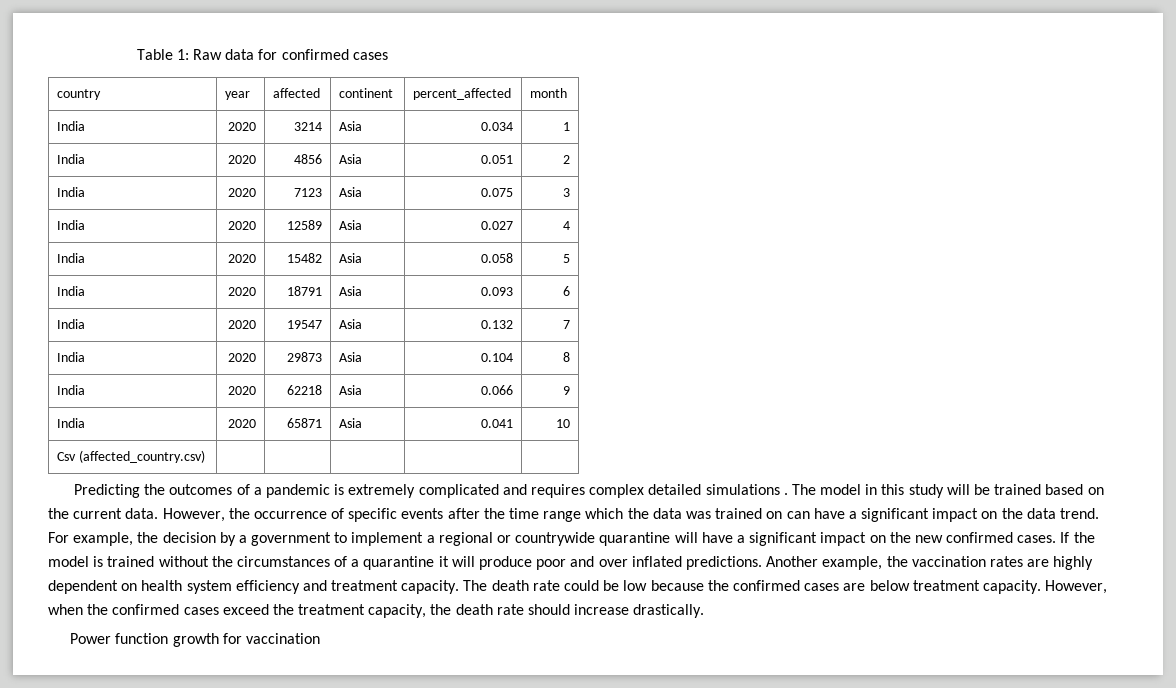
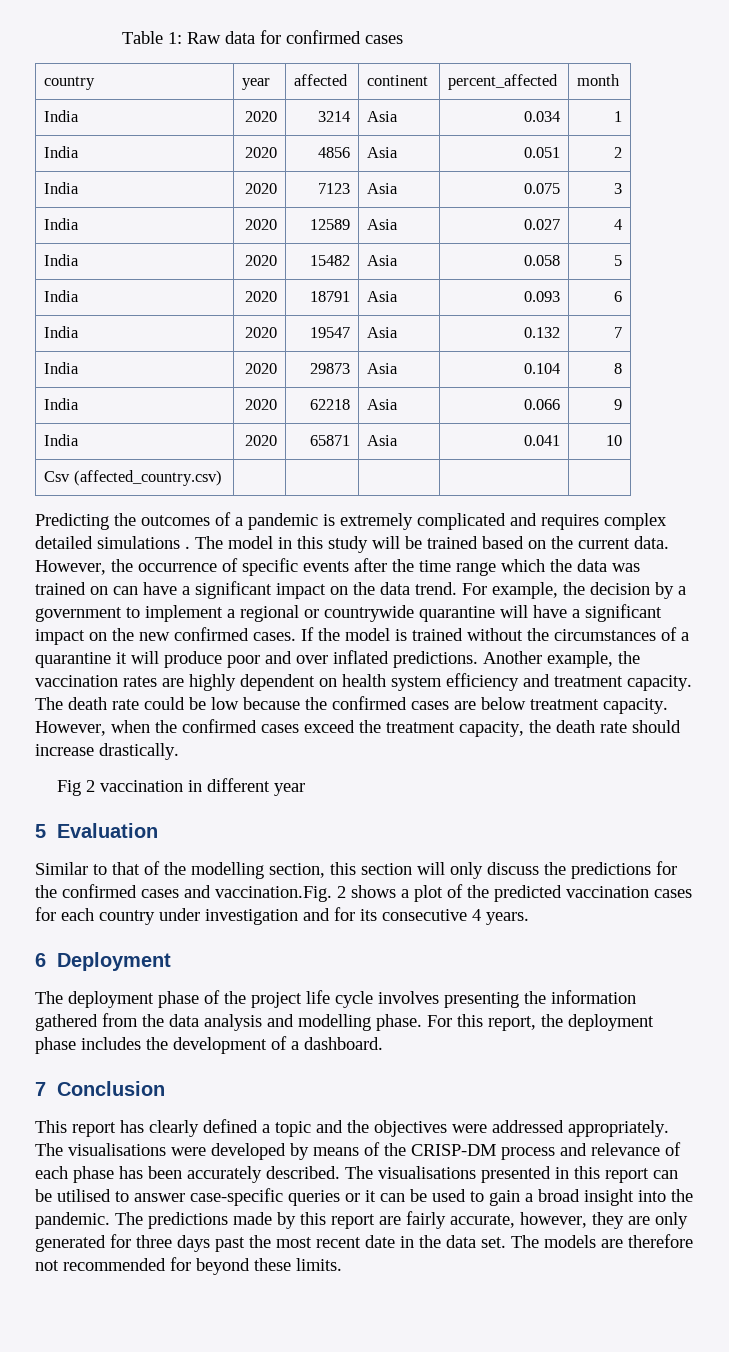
- Power function growth for vaccination
+ Fig 2 vaccination in different year
+ 5 Evaluation
+ Similar to that of the modelling section, this section will only discuss the predictions for the confirmed cases and vaccination.Fig. 2 shows a plot of the predicted vaccination cases for each country under investigation and for its consecutive 4 years.
+ 6 Deployment
+ The deployment phase of the project life cycle involves presenting the information gathered from the data analysis and modelling phase. For this report, the deployment phase includes the development of a dashboard.
+ 7 Conclusion
+ This report has clearly defined a topic and the objectives were addressed appropriately. The visualisations were developed by means of the CRISP-DM process and relevance of each phase has been accurately described. The visualisations presented in this report can be utilised to answer case-specific queries or it can be used to gain a broad insight into the pandemic. The predictions made by this report are fairly accurate, however, they are only generated for three days past the most recent date in the data set. The models are therefore not recommended for beyond these limits.

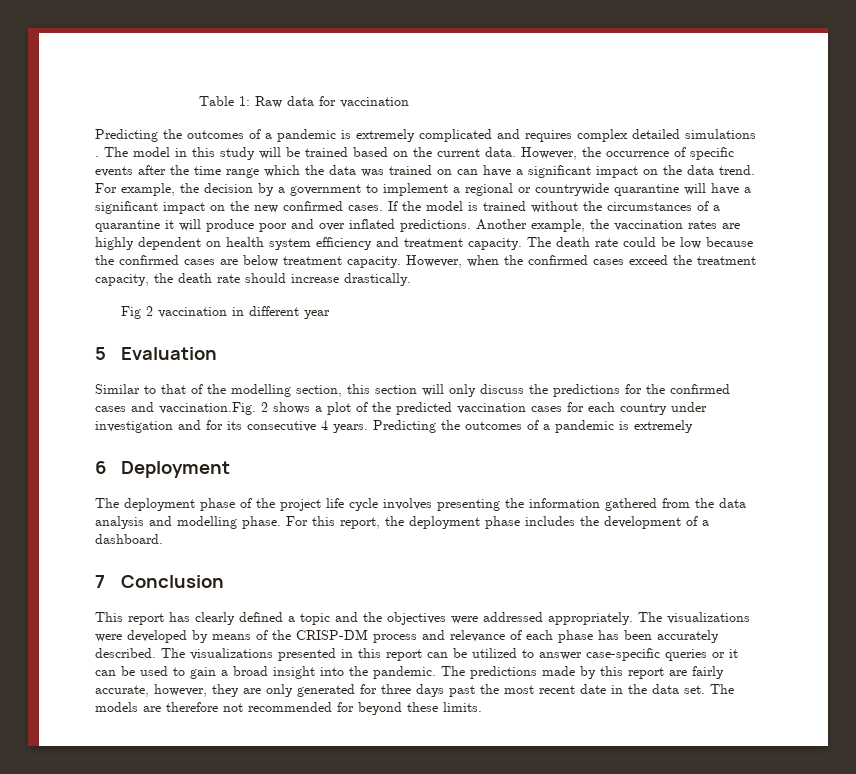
- Table 1: Raw data for confirmed cases
- country | year | affected | continent | percent_affected | month
- India | 2020 | 3214 | Asia | 0.034 | 1
- India | 2020 | 4856 | Asia | 0.051 | 2
- India | 2020 | 7123 | Asia | 0.075 | 3
- India | 2020 | 12589 | Asia | 0.027 | 4
- India | 2020 | 15482 | Asia | 0.058 | 5
- India | 2020 | 18791 | Asia | 0.093 | 6
- India | 2020 | 19547 | Asia | 0.132 | 7
- India | 2020 | 29873 | Asia | 0.104 | 8
- India | 2020 | 62218 | Asia | 0.066 | 9
- India | 2020 | 65871 | Asia | 0.041 | 10
- Csv (affected_country.csv) | | | | |
+ Table 1: Raw data for vaccination
- Similar to that of the modelling section, this section will only discuss the predictions for the confirmed cases and vaccination.Fig. 2 shows a plot of the predicted vaccination cases for each country under investigation and for its consecutive 4 years.
+ Similar to that of the modelling section, this section will only discuss the predictions for the confirmed cases and vaccination.Fig. 2 shows a plot of the predicted vaccination cases for each country under investigation and for its consecutive 4 years. Predicting the outcomes of a pandemic is extremely
- The visualisations were developed by means of the CRISP-DM process and relevance of each phase has been accurately described.
+ The visualizations were developed by means of the CRISP-DM process and relevance of each phase has been accurately described.
- The visualisations presented in this report can be utilised to answer case-specific queries or it can be used to gain a broad insight into the pandemic.
+ The visualizations presented in this report can be utilized to answer case-specific queries or it can be used to gain a broad insight into the pandemic.

